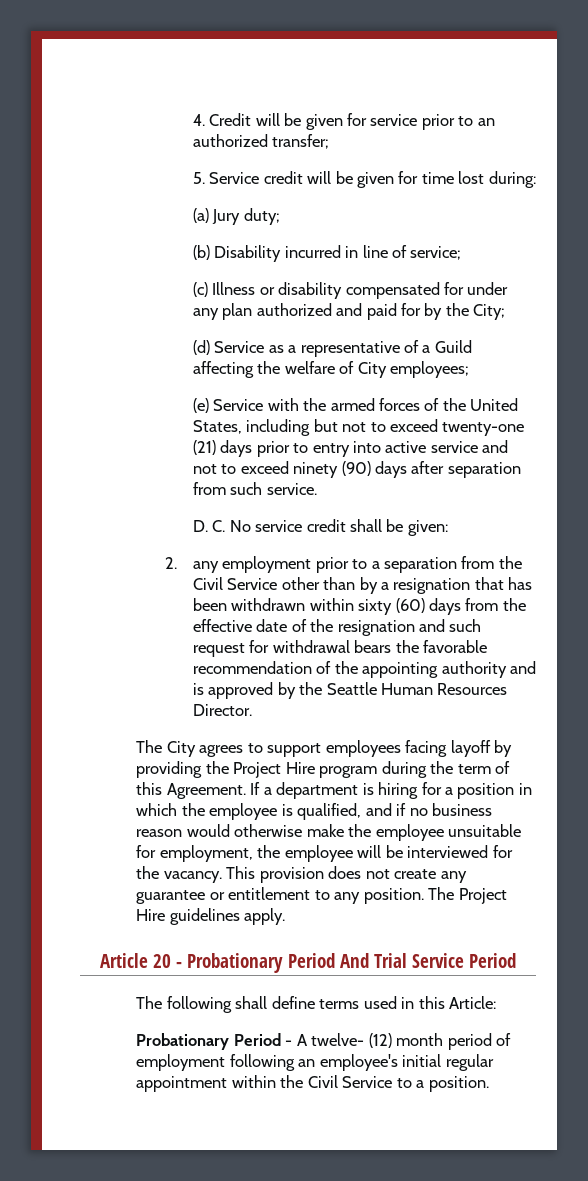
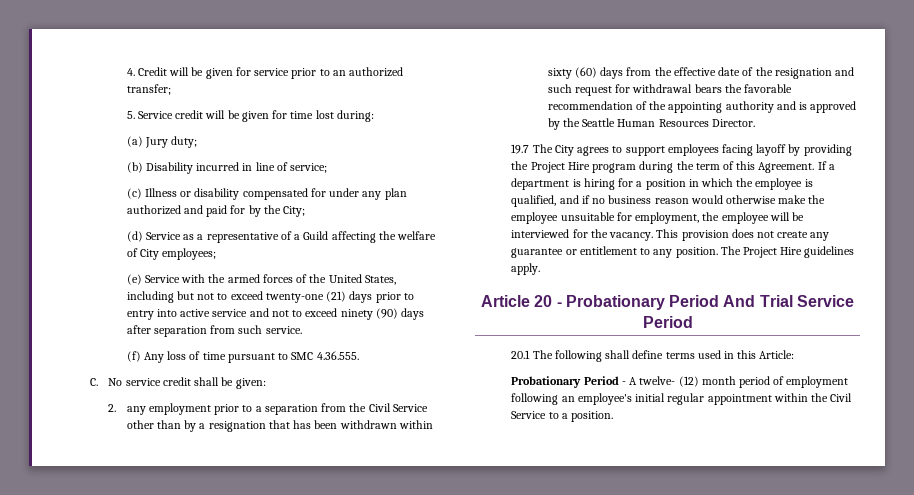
- D. C. No service credit shall be given:
+ (f) Any loss of time pursuant to SMC 4.36.555.
+ C. No service credit shall be given:
- The City agrees to support employees facing layoff by providing the Project Hire program during the term of this Agreement.
+ 19.7 The City agrees to support employees facing layoff by providing the Project Hire program during the term of this Agreement.
- The following shall define terms used in this Article:
+ 20.1 The following shall define terms used in this Article:

